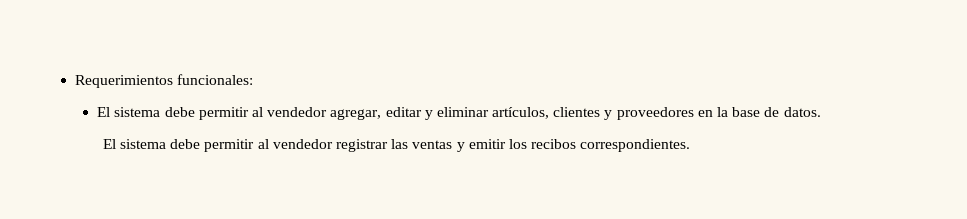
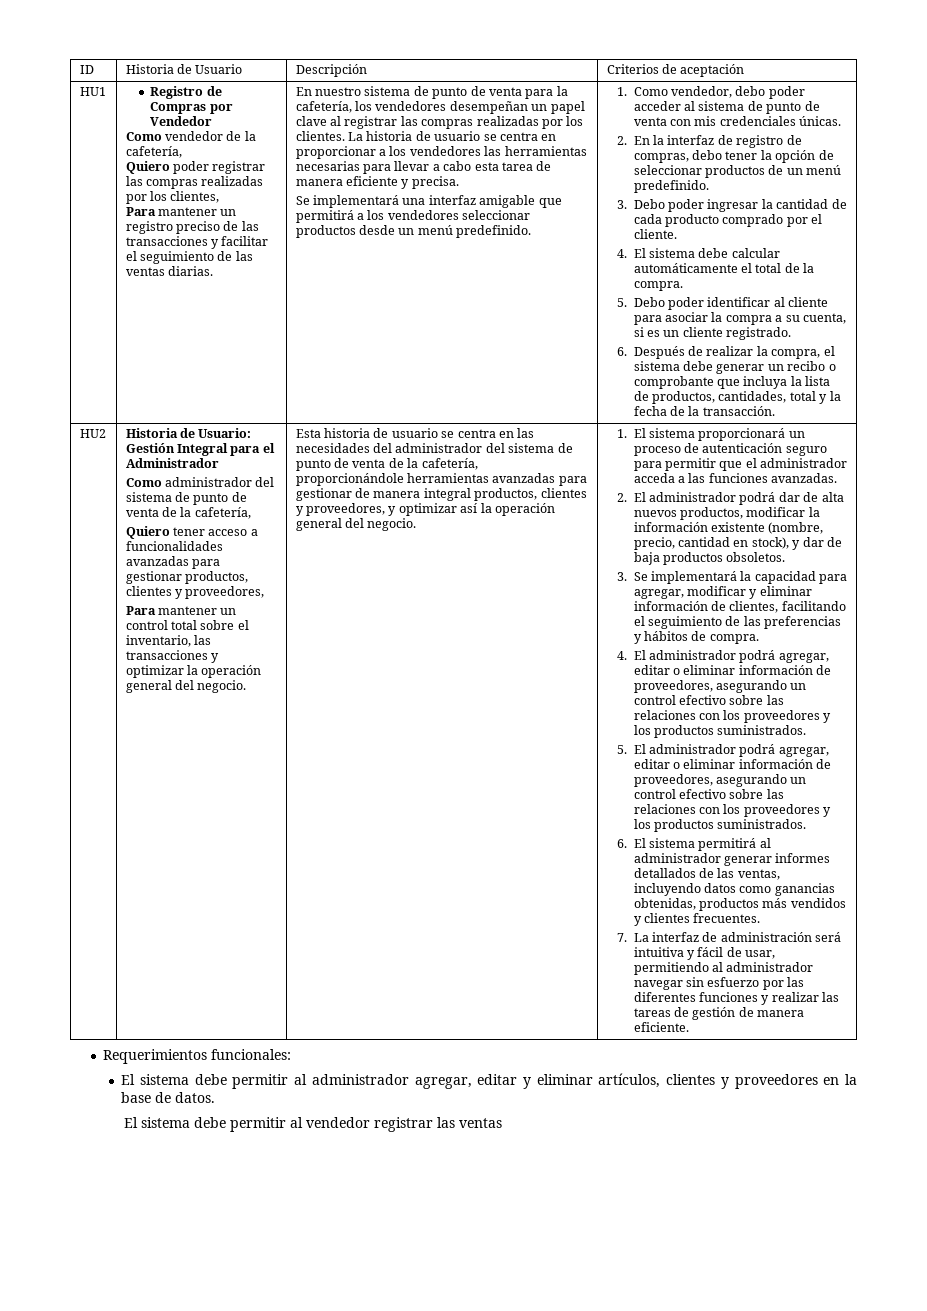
+ ID | Historia de Usuario | Descripción | Criterios de aceptación
+ HU1 | Registro de Compras por Vendedor
+ Como vendedor de la cafetería,
+ Quiero poder registrar las compras realizadas por los clientes,
+ Para mantener un registro preciso de las transacciones y facilitar el seguimiento de las ventas diarias. | En nuestro sistema de punto de venta para la cafetería, los vendedores desempeñan un papel clave al registrar las compras realizadas por los clientes. La historia de usuario se centra en proporcionar a los vendedores las herramientas necesarias para llevar a cabo esta tarea de manera eficiente y precisa.
+ Se implementará una interfaz amigable que permitirá a los vendedores seleccionar productos desde un menú predefinido. | 1. Como vendedor, debo poder acceder al sistema de punto de venta con mis credenciales únicas.
+ 2. En la interfaz de registro de compras, debo tener la opción de seleccionar productos de un menú predefinido.
+ 3. Debo poder ingresar la cantidad de cada producto comprado por el cliente.
+ 4. El sistema debe calcular automáticamente el total de la compra.
+ 5. Debo poder identificar al cliente para asociar la compra a su cuenta, si es un cliente registrado.
+ 6. Después de realizar la compra, el sistema debe generar un recibo o comprobante que incluya la lista de productos, cantidades, total y la fecha de la transacción.
+ HU2 | Historia de Usuario: Gestión Integral para el Administrador
+ Como administrador del sistema de punto de venta de la cafetería,
+ Quiero tener acceso a funcionalidades avanzadas para gestionar productos, clientes y proveedores,
+ Para mantener un control total sobre el inventario, las transacciones y optimizar la operación general del negocio. | Esta historia de usuario se centra en las necesidades del administrador del sistema de punto de venta de la cafetería, proporcionándole herramientas avanzadas para gestionar de manera integral productos, clientes y proveedores, y optimizar así la operación general del negocio. | 1. El sistema proporcionará un proceso de autenticación seguro para permitir que el administrador acceda a las funciones avanzadas.
+ 2. El administrador podrá dar de alta nuevos productos, modificar la información existente (nombre, precio, cantidad en stock), y dar de baja productos obsoletos.
+ 3. Se implementará la capacidad para agregar, modificar y eliminar información de clientes, facilitando el seguimiento de las preferencias y hábitos de compra.
+ 4. El administrador podrá agregar, editar o eliminar información de proveedores, asegurando un control efectivo sobre las relaciones con los proveedores y los productos suministrados.
+ 5. El administrador podrá agregar, editar o eliminar información de proveedores, asegurando un control efectivo sobre las relaciones con los proveedores y los productos suministrados.
+ 6. El sistema permitirá al administrador generar informes detallados de las ventas, incluyendo datos como ganancias obtenidas, productos más vendidos y clientes frecuentes.
+ 7. La interfaz de administración será intuitiva y fácil de usar, permitiendo al administrador navegar sin esfuerzo por las diferentes funciones y realizar las tareas de gestión de manera eficiente.
- El sistema debe permitir al vendedor agregar, editar y eliminar artículos, clientes y proveedores en la base de datos.
+ El sistema debe permitir al administrador agregar, editar y eliminar artículos, clientes y proveedores en la base de datos.
- El sistema debe permitir al vendedor registrar las ventas y emitir los recibos correspondientes.
+ El sistema debe permitir al vendedor registrar las ventas

